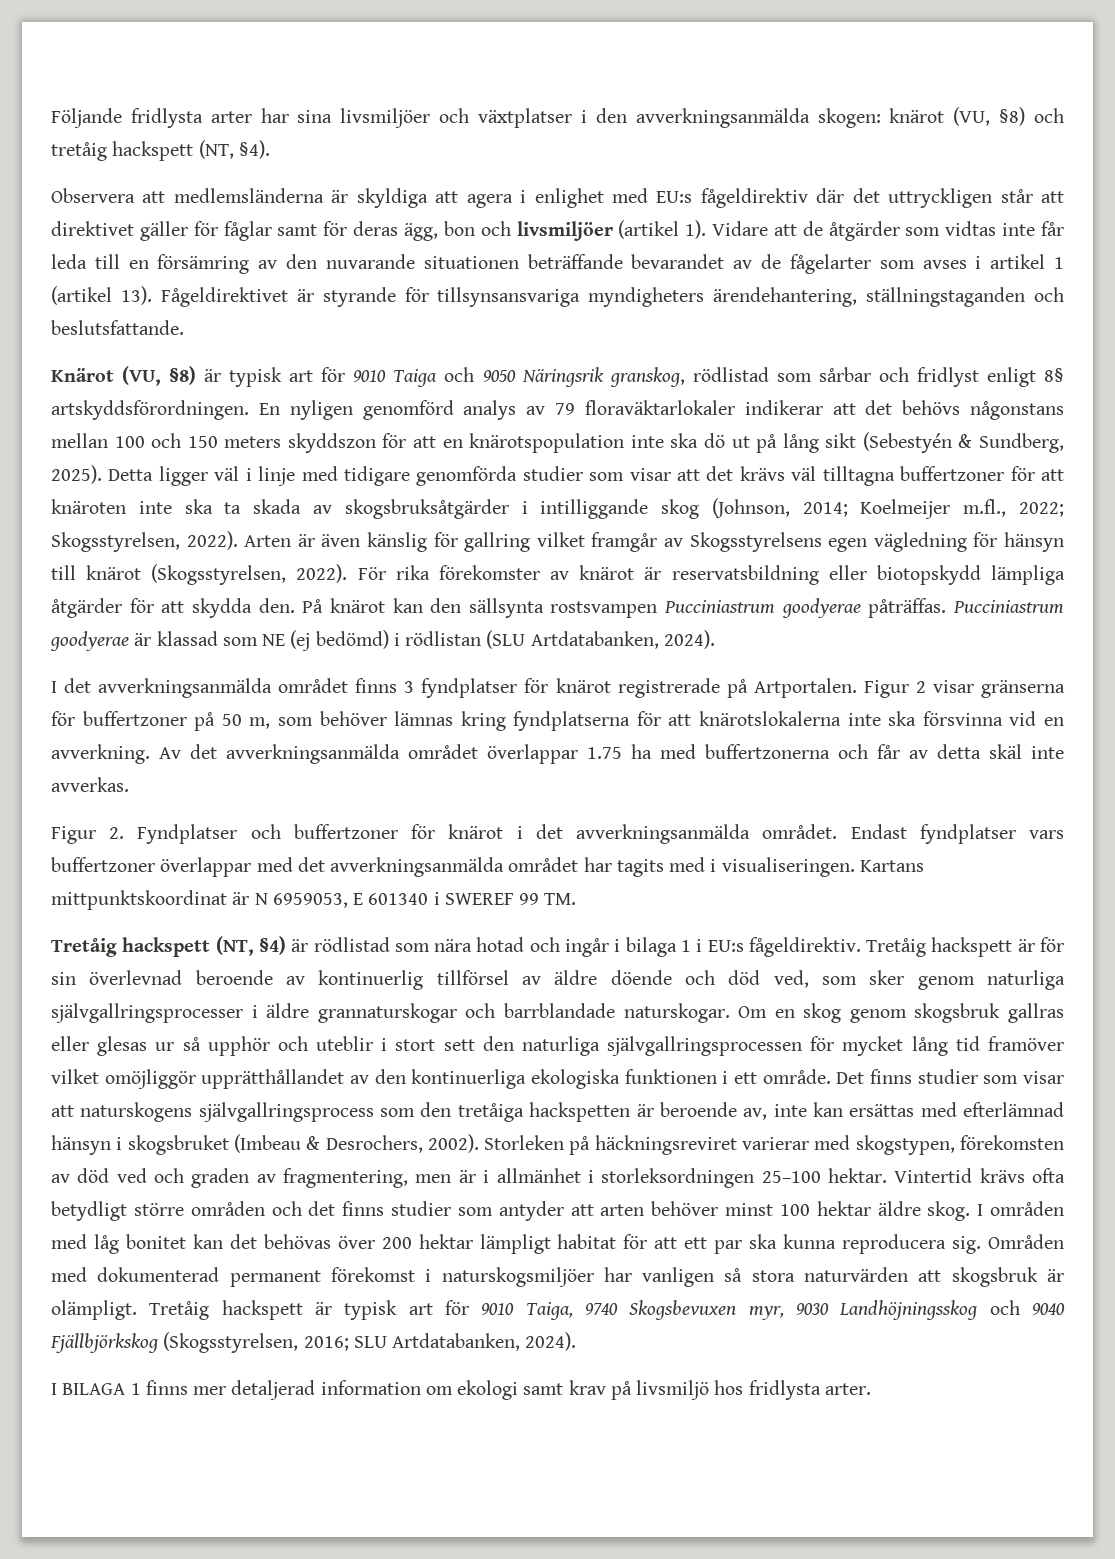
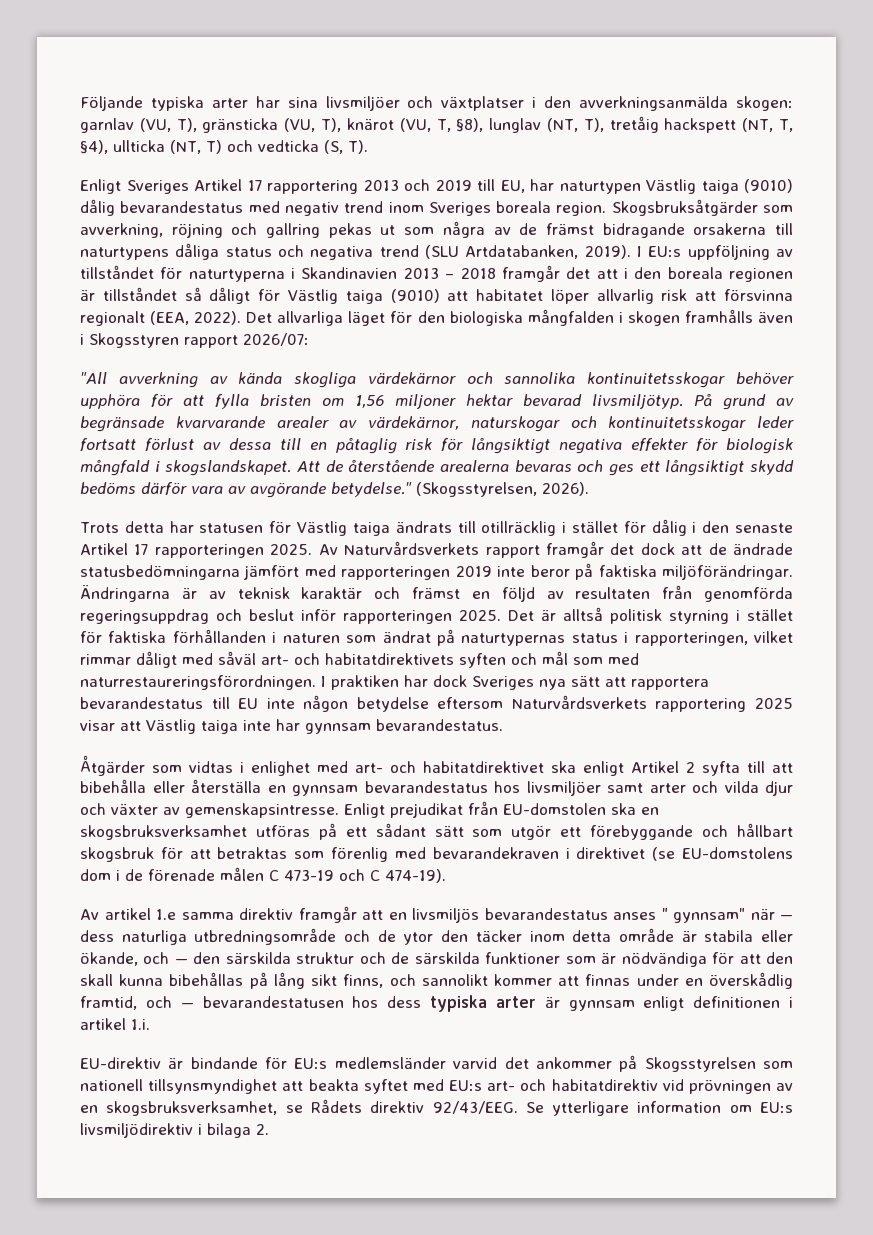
- Följande fridlysta arter har sina livsmiljöer och växtplatser i den avverkningsanmälda skogen: knärot (VU, §8) och tretåig hackspett (NT, §4).
- Observera att medlemsländerna är skyldiga att agera i enlighet med EU:s fågeldirektiv där det uttryckligen står att direktivet gäller för fåglar samt för deras ägg, bon och livsmiljöer (artikel 1). Vidare att de åtgärder som vidtas inte får leda till en försämring av den nuvarande situationen beträffande bevarandet av de fågelarter som avses i artikel 1 (artikel 13). Fågeldirektivet är styrande för tillsynsansvariga myndigheters ärendehantering, ställningstaganden och beslutsfattande.
- Knärot (VU, §8) är typisk art för 9010 Taiga och 9050 Näringsrik granskog, rödlistad som sårbar och fridlyst enligt 8§ artskyddsförordningen. En nyligen genomförd analys av 79 floraväktarlokaler indikerar att det behövs någonstans mellan 100 och 150 meters skyddszon för att en knärotspopulation inte ska dö ut på lång sikt (Sebestyén & Sundberg, 2025). Detta ligger väl i linje med tidigare genomförda studier som visar att det krävs väl tilltagna buffertzoner för att knäroten inte ska ta skada av skogsbruksåtgärder i intilliggande skog (Johnson, 2014; Koelmeijer m.fl., 2022; Skogsstyrelsen, 2022). Arten är även känslig för gallring vilket framgår av Skogsstyrelsens egen vägledning för hänsyn till knärot (Skogsstyrelsen, 2022). För rika förekomster av knärot är reservatsbildning eller biotopskydd lämpliga åtgärder för att skydda den. På knärot kan den sällsynta rostsvampen Pucciniastrum goodyerae påträffas. Pucciniastrum goodyerae är klassad som NE (ej bedömd) i rödlistan (SLU Artdatabanken, 2024).
- I det avverkningsanmälda området finns 3 fyndplatser för knärot registrerade på Artportalen. Figur 2 visar gränserna för buffertzoner på 50 m, som behöver lämnas kring fyndplatserna för att knärotslokalerna inte ska försvinna vid en avverkning. Av det avverkningsanmälda området överlappar 1.75 ha med buffertzonerna och får av detta skäl inte avverkas.
- Figur 2. Fyndplatser och buffertzoner för knärot i det avverkningsanmälda området. Endast fyndplatser vars buffertzoner överlappar med det avverkningsanmälda området har tagits med i visualiseringen. Kartans mittpunktskoordinat är N 6959053, E 601340 i SWEREF 99 TM.
- Tretåig hackspett (NT, §4) är rödlistad som nära hotad och ingår i bilaga 1 i EU:s fågeldirektiv. Tretåig hackspett är för sin överlevnad beroende av kontinuerlig tillförsel av äldre döende och död ved, som sker genom naturliga självgallringsprocesser i äldre grannaturskogar och barrblandade naturskogar. Om en skog genom skogsbruk gallras eller glesas ur så upphör och uteblir i stort sett den naturliga självgallringsprocessen för mycket lång tid framöver vilket omöjliggör upprätthållandet av den kontinuerliga ekologiska funktionen i ett område. Det finns studier som visar att naturskogens självgallringsprocess som den tretåiga hackspetten är beroende av, inte kan ersättas med efterlämnad hänsyn i skogsbruket (Imbeau & Desrochers, 2002). Storleken på häckningsreviret varierar med skogstypen, förekomsten av död ved och graden av fragmentering, men är i allmänhet i storleksordningen 25–100 hektar. Vintertid krävs ofta betydligt större områden och det finns studier som antyder att arten behöver minst 100 hektar äldre skog. I områden med låg bonitet kan det behövas över 200 hektar lämpligt habitat för att ett par ska kunna reproducera sig. Områden med dokumenterad permanent förekomst i naturskogsmiljöer har vanligen så stora naturvärden att skogsbruk är olämpligt. Tretåig hackspett är typisk art för 9010 Taiga, 9740 Skogsbevuxen myr, 9030 Landhöjningsskog och 9040 Fjällbjörkskog (Skogsstyrelsen, 2016; SLU Artdatabanken, 2024).
- I BILAGA 1 finns mer detaljerad information om ekologi samt krav på livsmiljö hos fridlysta arter.
+ Följande typiska arter har sina livsmiljöer och växtplatser i den avverkningsanmälda skogen: garnlav (VU, T), gränsticka (VU, T), knärot (VU, T, §8), lunglav (NT, T), tretåig hackspett (NT, T, §4), ullticka (NT, T) och vedticka (S, T).
+ Enligt Sveriges Artikel 17 rapportering 2013 och 2019 till EU, har naturtypen Västlig taiga (9010) dålig bevarandestatus med negativ trend inom Sveriges boreala region. Skogsbruksåtgärder som avverkning, röjning och gallring pekas ut som några av de främst bidragande orsakerna till naturtypens dåliga status och negativa trend (SLU Artdatabanken, 2019). I EU:s uppföljning av tillståndet för naturtyperna i Skandinavien 2013 – 2018 framgår det att i den boreala regionen är tillståndet så dåligt för Västlig taiga (9010) att habitatet löper allvarlig risk att försvinna regionalt (EEA, 2022). Det allvarliga läget för den biologiska mångfalden i skogen framhålls även i Skogsstyren rapport 2026/07:
+ "All avverkning av kända skogliga värdekärnor och sannolika kontinuitetsskogar behöver upphöra för att fylla bristen om 1,56 miljoner hektar bevarad livsmiljötyp. På grund av begränsade kvarvarande arealer av värdekärnor, naturskogar och kontinuitetsskogar leder fortsatt förlust av dessa till en påtaglig risk för långsiktigt negativa effekter för biologisk mångfald i skogslandskapet. Att de återstående arealerna bevaras och ges ett långsiktigt skydd bedöms därför vara av avgörande betydelse." (Skogsstyrelsen, 2026).
+ Trots detta har statusen för Västlig taiga ändrats till otillräcklig i stället för dålig i den senaste Artikel 17 rapporteringen 2025. Av Naturvårdsverkets rapport framgår det dock att de ändrade statusbedömningarna jämfört med rapporteringen 2019 inte beror på faktiska miljöförändringar. Ändringarna är av teknisk karaktär och främst en följd av resultaten från genomförda regeringsuppdrag och beslut inför rapporteringen 2025. Det är alltså politisk styrning i stället för faktiska förhållanden i naturen som ändrat på naturtypernas status i rapporteringen, vilket rimmar dåligt med såväl art- och habitatdirektivets syften och mål som med naturrestaureringsförordningen. I praktiken har dock Sveriges nya sätt att rapportera bevarandestatus till EU inte någon betydelse eftersom Naturvårdsverkets rapportering 2025 visar att Västlig taiga inte har gynnsam bevarandestatus.
+ Åtgärder som vidtas i enlighet med art- och habitatdirektivet ska enligt Artikel 2 syfta till att bibehålla eller återställa en gynnsam bevarandestatus hos livsmiljöer samt arter och vilda djur och växter av gemenskapsintresse. Enligt prejudikat från EU-domstolen ska en skogsbruksverksamhet utföras på ett sådant sätt som utgör ett förebyggande och hållbart skogsbruk för att betraktas som förenlig med bevarandekraven i direktivet (se EU-domstolens dom i de förenade målen C 473-19 och C 474-19).
+ Av artikel 1.e samma direktiv framgår att en livsmiljös bevarandestatus anses " gynnsam" när — dess naturliga utbredningsområde och de ytor den täcker inom detta område är stabila eller ökande, och — den särskilda struktur och de särskilda funktioner som är nödvändiga för att den skall kunna bibehållas på lång sikt finns, och sannolikt kommer att finnas under en överskådlig framtid, och — bevarandestatusen hos dess typiska arter är gynnsam enligt definitionen i artikel 1.i.
+ EU-direktiv är bindande för EU:s medlemsländer varvid det ankommer på Skogsstyrelsen som nationell tillsynsmyndighet att beakta syftet med EU:s art- och habitatdirektiv vid prövningen av en skogsbruksverksamhet, se Rådets direktiv 92/43/EEG. Se ytterligare information om EU:s livsmiljödirektiv i bilaga 2.

